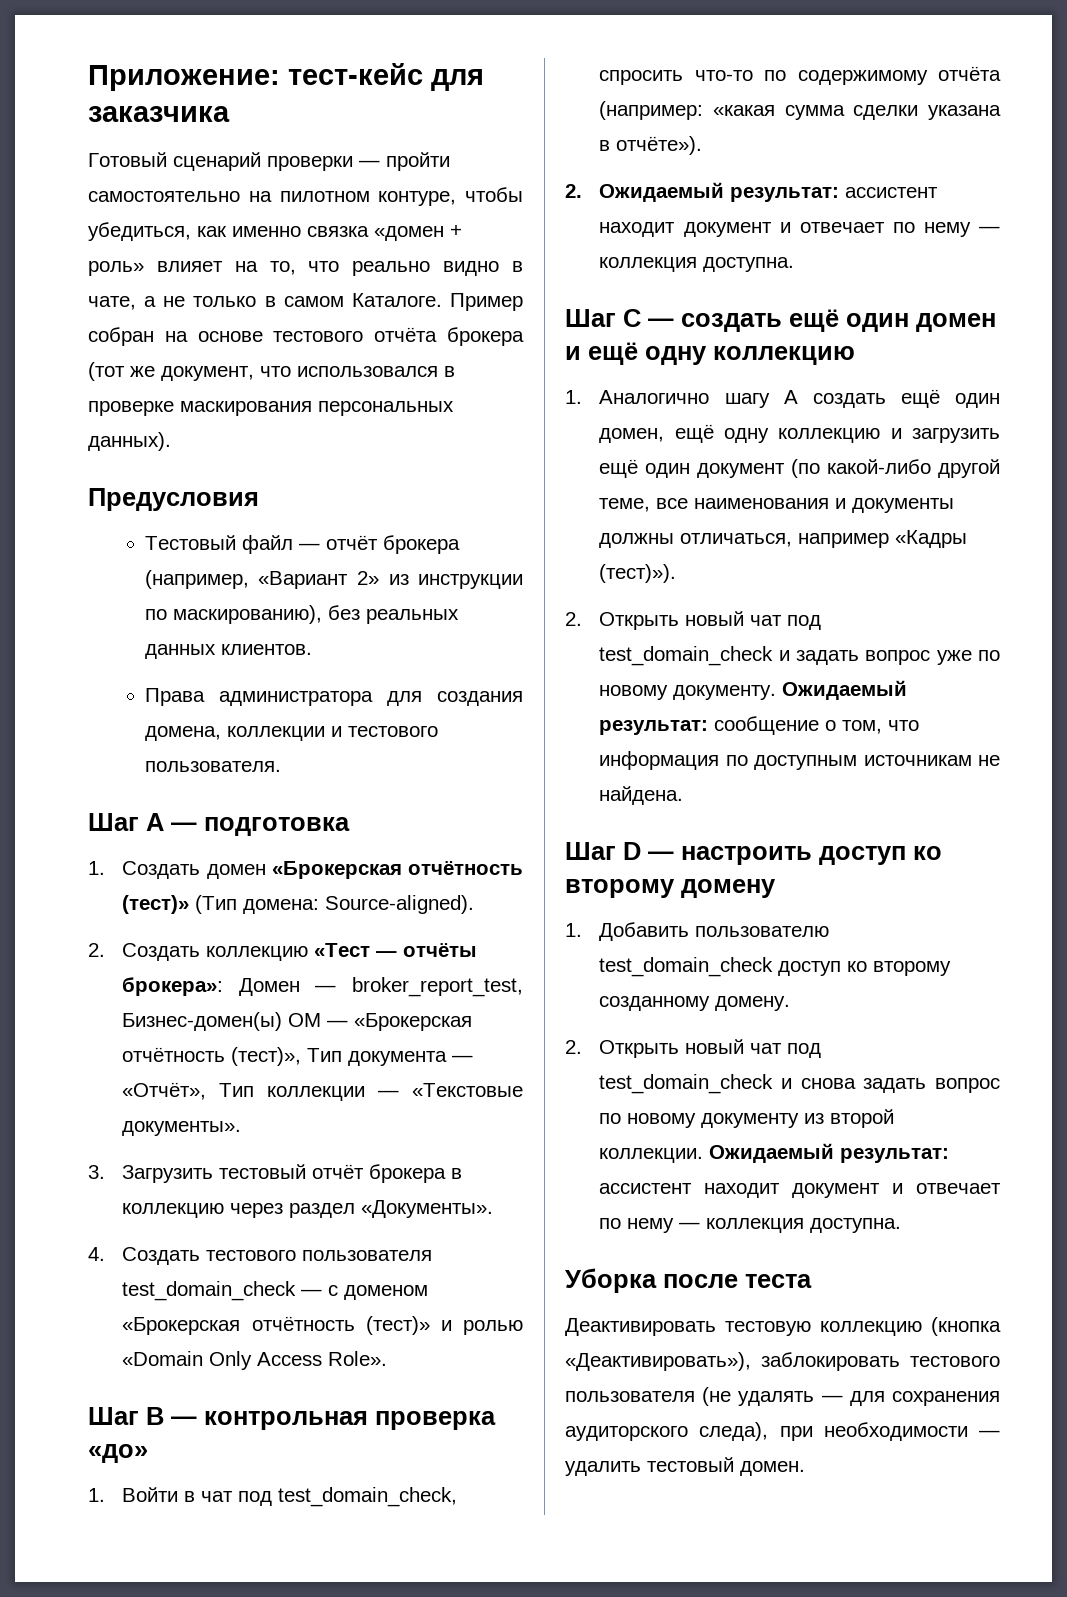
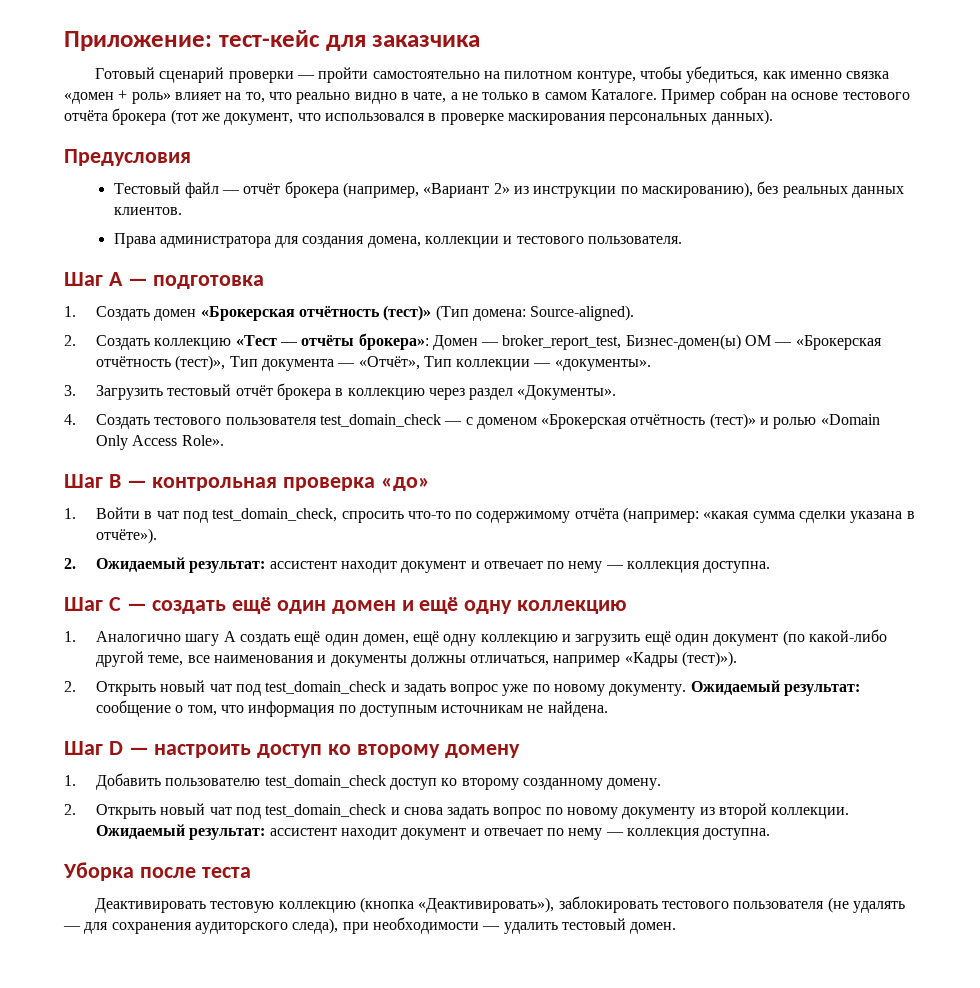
- 2. Создать коллекцию «Тест — отчёты брокера»: Домен — broker_report_test, Бизнес-домен(ы) ОМ — «Брокерская отчётность (тест)», Тип документа — «Отчёт», Тип коллекции — «Текстовые документы».
+ 2. Создать коллекцию «Тест — отчёты брокера»: Домен — broker_report_test, Бизнес-домен(ы) ОМ — «Брокерская отчётность (тест)», Тип документа — «Отчёт», Тип коллекции — «документы».

